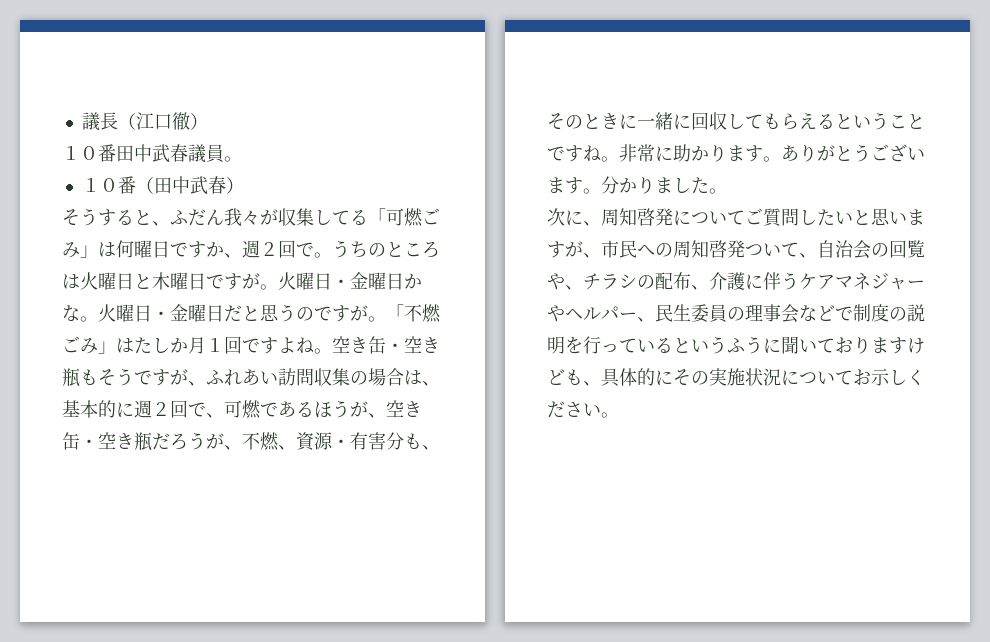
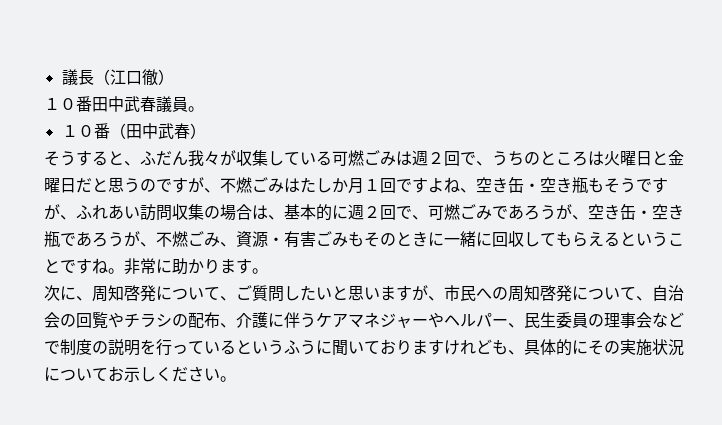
- そうすると、ふだん我々が収集してる「可燃ごみ」は何曜日ですか、週２回で。うちのところは火曜日と木曜日ですが。火曜日・金曜日かな。火曜日・金曜日だと思うのですが。「不燃ごみ」はたしか月１回ですよね。空き缶・空き瓶もそうですが、ふれあい訪問収集の場合は、基本的に週２回で、可燃であるほうが、空き缶・空き瓶だろうが、不燃、資源・有害分も、そのときに一緒に回収してもらえるということですね。
+ そうすると、ふだん我々が収集している可燃ごみは週２回で、うちのところは火曜日と金曜日だと思うのですが、不燃ごみはたしか月１回ですよね、空き缶・空き瓶もそうですが、ふれあい訪問収集の場合は、基本的に週２回で、可燃ごみであろうが、空き缶・空き瓶であろうが、不燃ごみ、資源・有害ごみもそのときに一緒に回収してもらえるということですね。
- ありがとうございます。分かりました。
- 次に、周知啓発についてご質問したいと思いますが、市民への周知啓発ついて、自治会の回覧や、チラシの配布、介護に伴うケアマネジャーやヘルパー、民生委員の理事会などで制度の説明を行っているというふうに聞いておりますけども、具体的にその実施状況についてお示しください。
+ 次に、周知啓発について、ご質問したいと思いますが、市民への周知啓発について、自治会の回覧やチラシの配布、介護に伴うケアマネジャーやヘルパー、民生委員の理事会などで制度の説明を行っているというふうに聞いておりますけれども、具体的にその実施状況についてお示しください。

